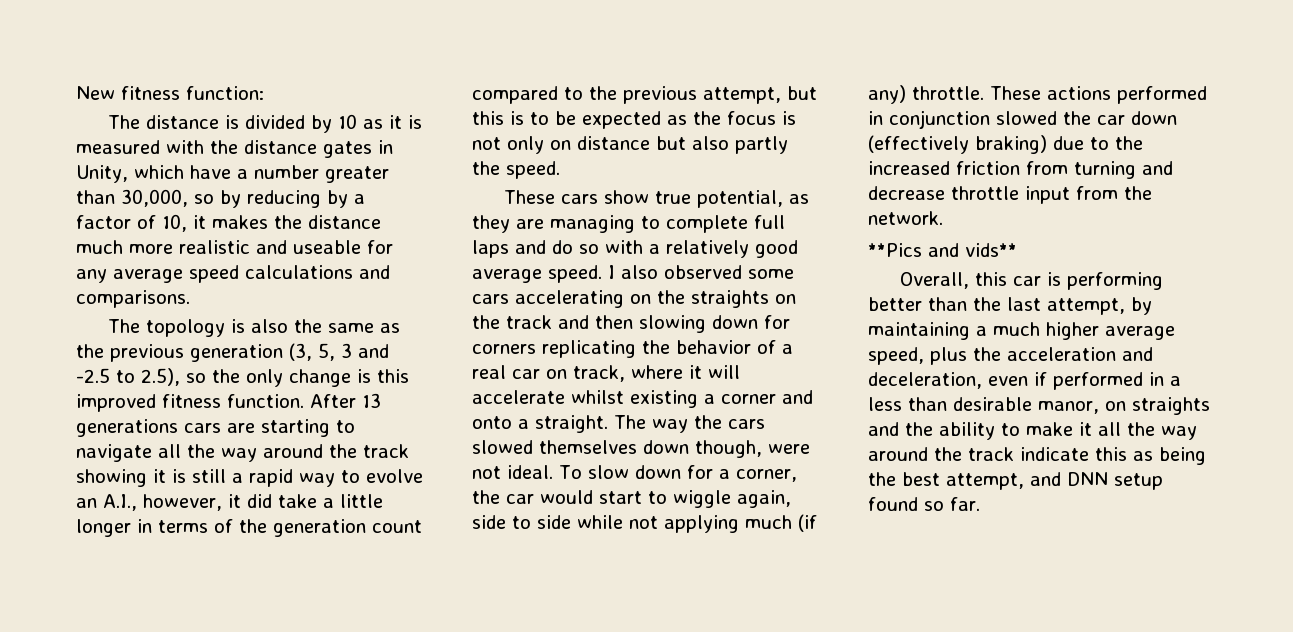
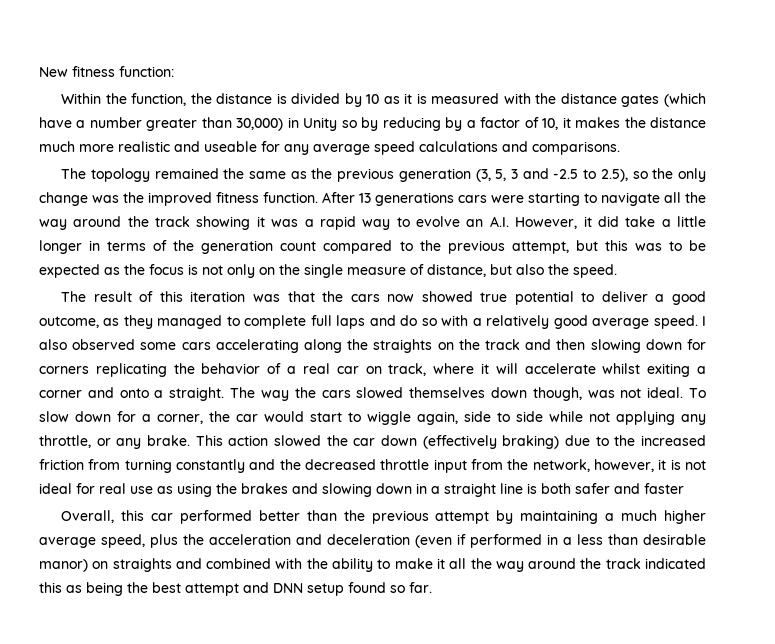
- The distance is divided by 10 as it is measured with the distance gates in Unity, which have a number greater than 30,000, so by reducing by a factor of 10, it makes the distance much more realistic and useable for any average speed calculations and comparisons.
+ Within the function, the distance is divided by 10 as it is measured with the distance gates (which have a number greater than 30,000) in Unity so by reducing by a factor of 10, it makes the distance much more realistic and useable for any average speed calculations and comparisons.
- The topology is also the same as the previous generation (3, 5, 3 and -2.5 to 2.5), so the only change is this improved fitness function.
+ The topology remained the same as the previous generation (3, 5, 3 and -2.5 to 2.5), so the only change was the improved fitness function.
- After 13 generations cars are starting to navigate all the way around the track showing it is still a rapid way to evolve an A.I., however, it did take a little longer in terms of the generation count compared to the previous attempt, but this is to be expected as the focus is not only on distance but also partly the speed.
+ After 13 generations cars were starting to navigate all the way around the track showing it was a rapid way to evolve an A.I. However, it did take a little longer in terms of the generation count compared to the previous attempt, but this was to be expected as the focus is not only on the single measure of distance, but also the speed.
- These cars show true potential, as they are managing to complete full laps and do so with a relatively good average speed.
+ The result of this iteration was that the cars now showed true potential to deliver a good outcome, as they managed to complete full laps and do so with a relatively good average speed.
- I also observed some cars accelerating on the straights on the track and then slowing down for corners replicating the behavior of a real car on track, where it will accelerate whilst existing a corner and onto a straight.
+ I also observed some cars accelerating along the straights on the track and then slowing down for corners replicating the behavior of a real car on track, where it will accelerate whilst exiting a corner and onto a straight.
- The way the cars slowed themselves down though, were not ideal.
+ The way the cars slowed themselves down though, was not ideal.
- To slow down for a corner, the car would start to wiggle again, side to side while not applying much (if any) throttle. These actions performed in conjunction slowed the car down (effectively braking) due to the increased friction from turning and decrease throttle input from the network.
- **Pics and vids**
+ To slow down for a corner, the car would start to wiggle again, side to side while not applying any throttle, or any brake. This action slowed the car down (effectively braking) due to the increased friction from turning constantly and the decreased throttle input from the network, however, it is not ideal for real use as using the brakes and slowing down in a straight line is both safer and faster
- Overall, this car is performing better than the last attempt, by maintaining a much higher average speed, plus the acceleration and deceleration, even if performed in a less than desirable manor, on straights and the ability to make it all the way around the track indicate this as being the best attempt, and DNN setup found so far.
+ Overall, this car performed better than the previous attempt by maintaining a much higher average speed, plus the acceleration and deceleration (even if performed in a less than desirable manor) on straights and combined with the ability to make it all the way around the track indicated this as being the best attempt and DNN setup found so far.

